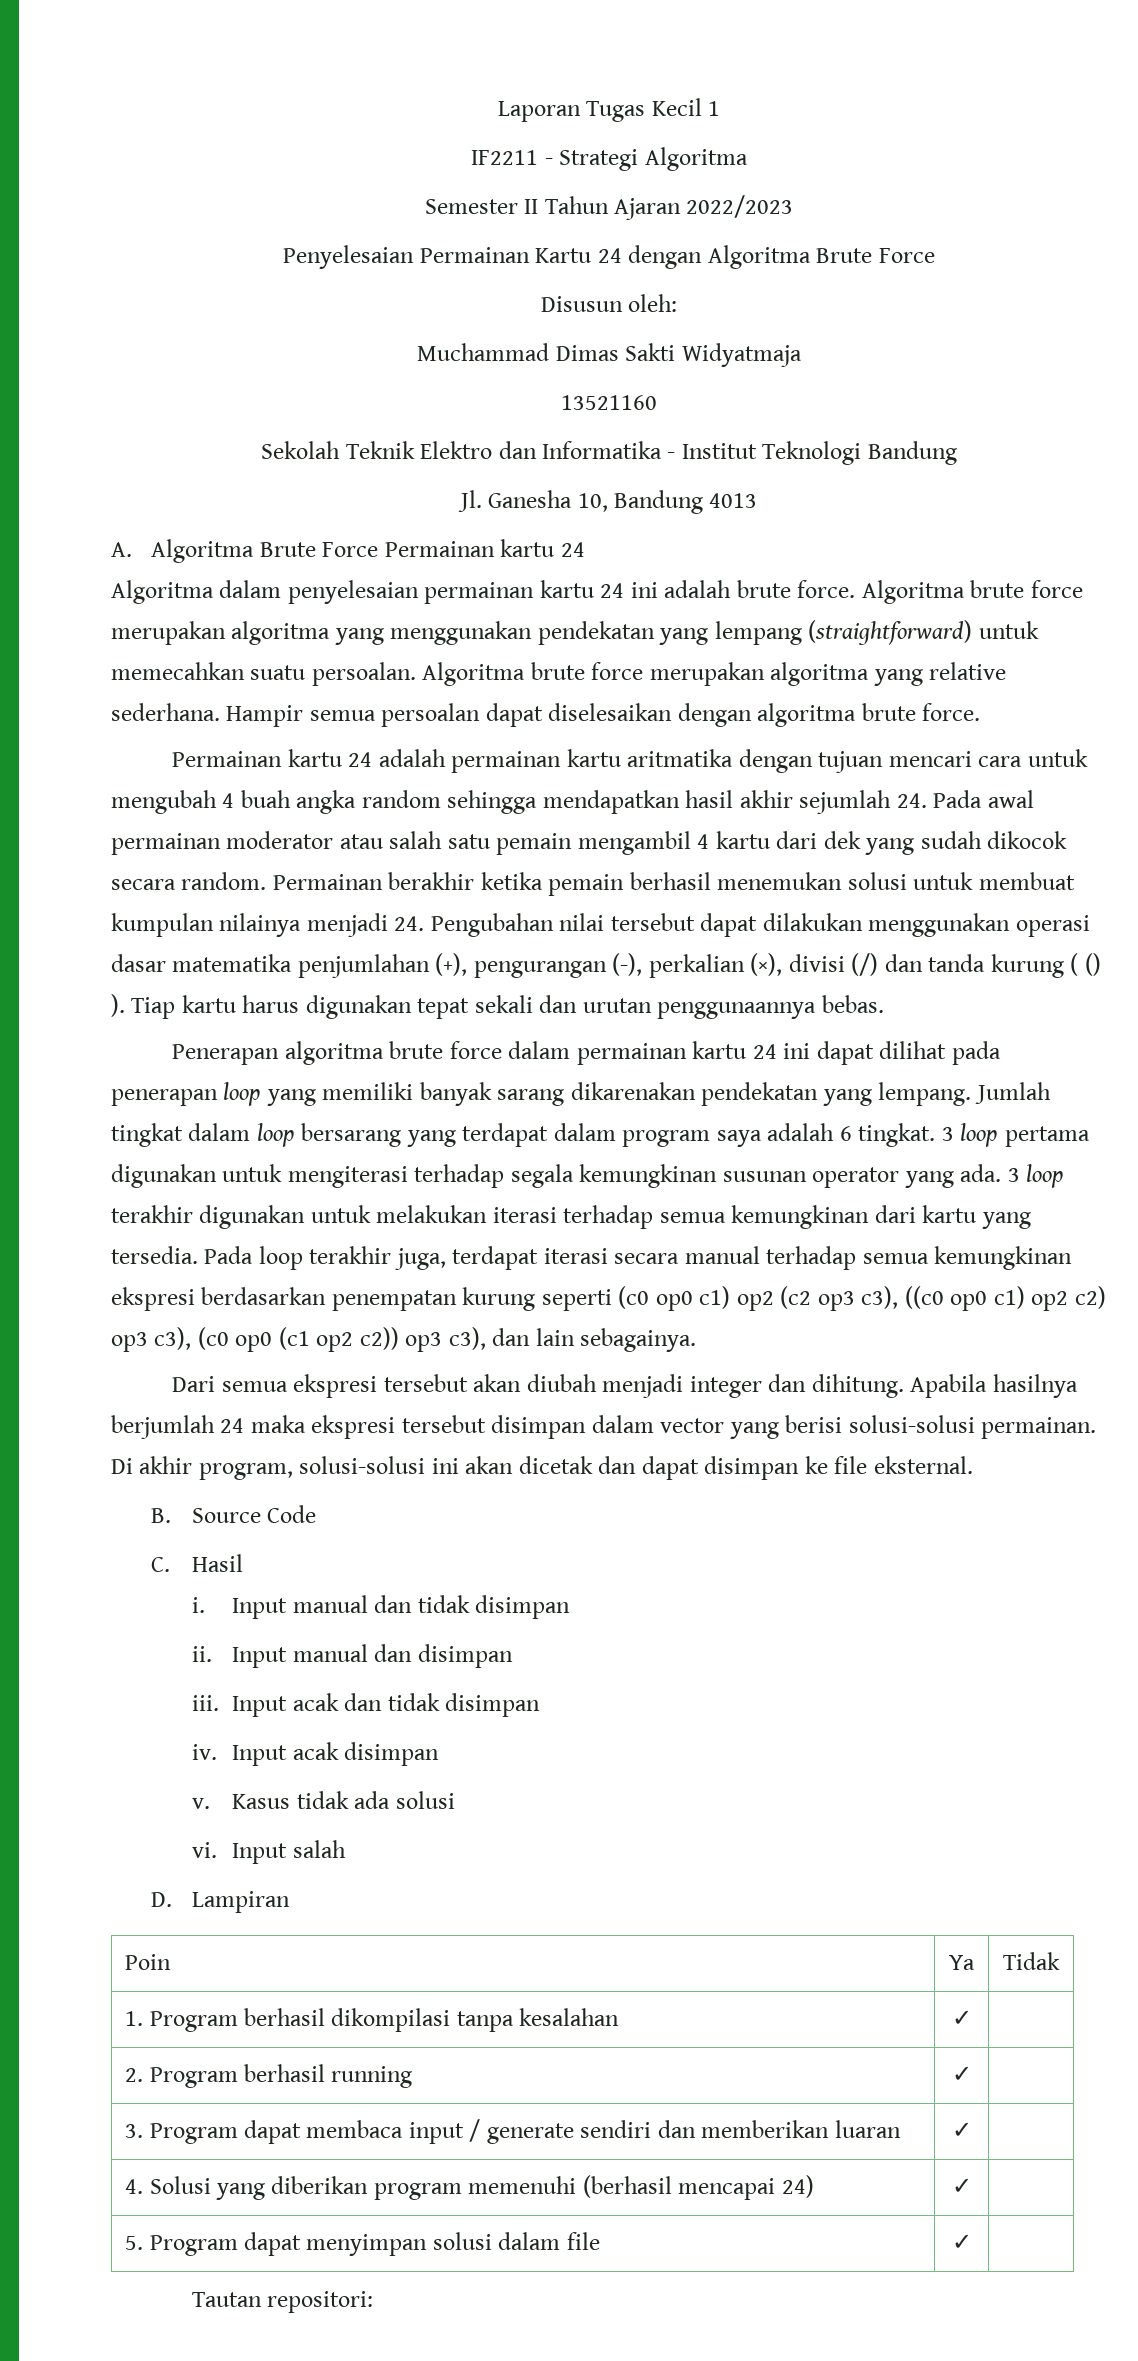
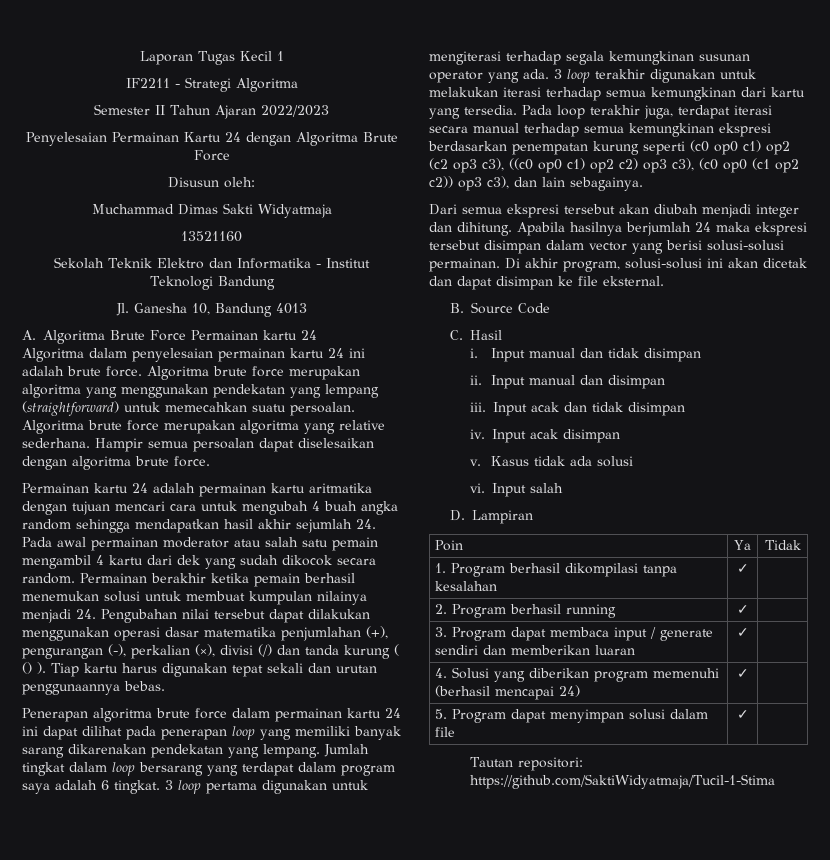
- Tautan repositori:
+ Tautan repositori: https://github.com/SaktiWidyatmaja/Tucil-1-Stima

